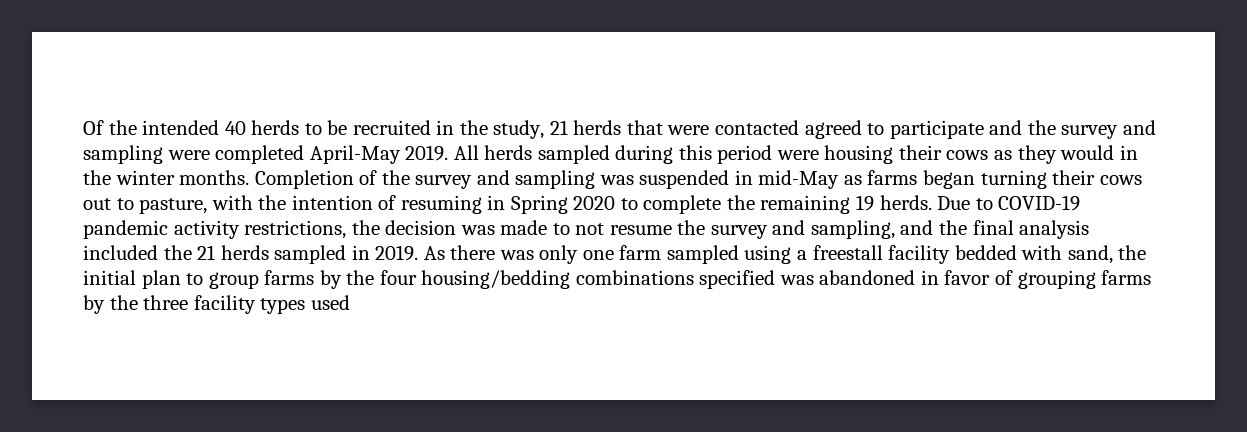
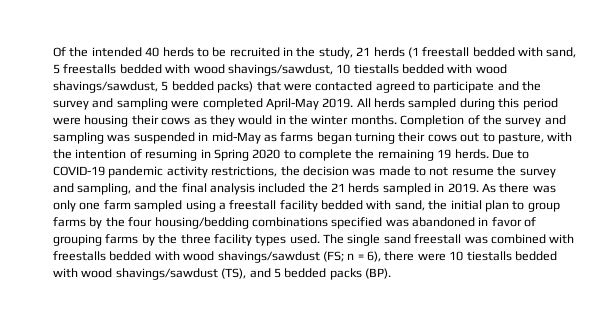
- Of the intended 40 herds to be recruited in the study, 21 herds that were contacted agreed to participate and the survey and sampling were completed April-May 2019.
+ Of the intended 40 herds to be recruited in the study, 21 herds (1 freestall bedded with sand, 5 freestalls bedded with wood shavings/sawdust, 10 tiestalls bedded with wood shavings/sawdust, 5 bedded packs) that were contacted agreed to participate and the survey and sampling were completed April-May 2019.
- As there was only one farm sampled using a freestall facility bedded with sand, the initial plan to group farms by the four housing/bedding combinations specified was abandoned in favor of grouping farms by the three facility types used
+ As there was only one farm sampled using a freestall facility bedded with sand, the initial plan to group farms by the four housing/bedding combinations specified was abandoned in favor of grouping farms by the three facility types used. The single sand freestall was combined with freestalls bedded with wood shavings/sawdust (FS; n = 6), there were 10 tiestalls bedded with wood shavings/sawdust (TS), and 5 bedded packs (BP).

